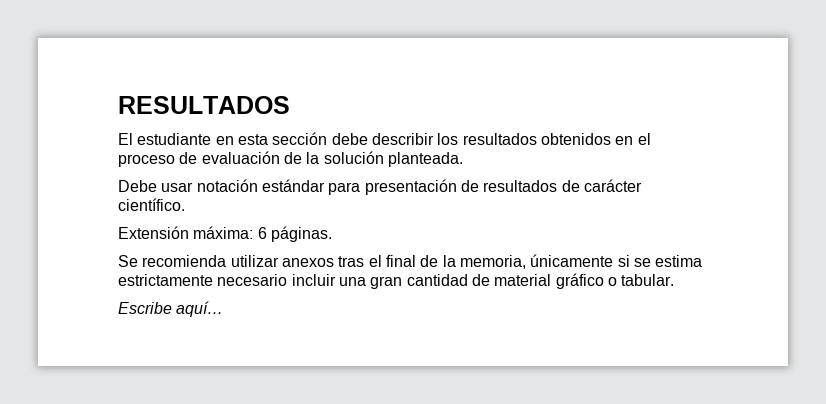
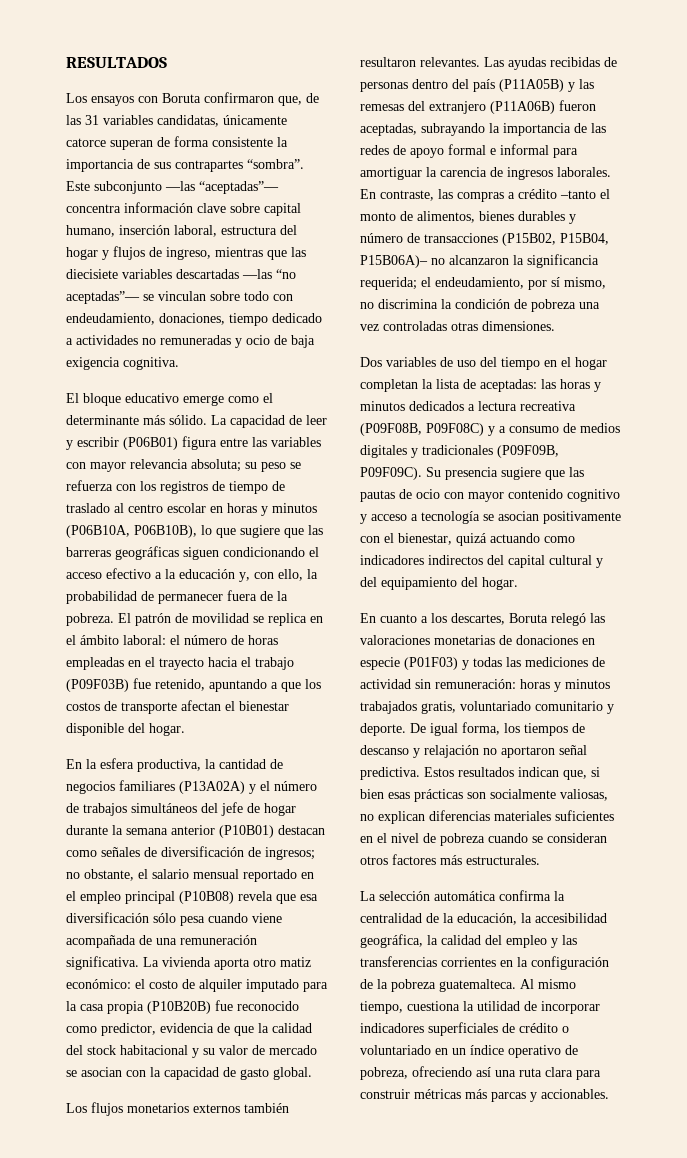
- El estudiante en esta sección debe describir los resultados obtenidos en el proceso de evaluación de la solución planteada.
- Debe usar notación estándar para presentación de resultados de carácter científico.
- Extensión máxima: 6 páginas.
- Se recomienda utilizar anexos tras el final de la memoria, únicamente si se estima estrictamente necesario incluir una gran cantidad de material gráfico o tabular.
- Escribe aquí…
+ Los ensayos con Boruta confirmaron que, de las 31 variables candidatas, únicamente catorce superan de forma consistente la importancia de sus contrapartes “sombra”. Este subconjunto ―las “aceptadas”― concentra información clave sobre capital humano, inserción laboral, estructura del hogar y flujos de ingreso, mientras que las diecisiete variables descartadas ―las “no aceptadas”― se vinculan sobre todo con endeudamiento, donaciones, tiempo dedicado a actividades no remuneradas y ocio de baja exigencia cognitiva.
+ El bloque educativo emerge como el determinante más sólido. La capacidad de leer y escribir (P06B01) figura entre las variables con mayor relevancia absoluta; su peso se refuerza con los registros de tiempo de traslado al centro escolar en horas y minutos (P06B10A, P06B10B), lo que sugiere que las barreras geográficas siguen condicionando el acceso efectivo a la educación y, con ello, la probabilidad de permanecer fuera de la pobreza. El patrón de movilidad se replica en el ámbito laboral: el número de horas empleadas en el trayecto hacia el trabajo (P09F03B) fue retenido, apuntando a que los costos de transporte afectan el bienestar disponible del hogar.
+ En la esfera productiva, la cantidad de negocios familiares (P13A02A) y el número de trabajos simultáneos del jefe de hogar durante la semana anterior (P10B01) destacan como señales de diversificación de ingresos; no obstante, el salario mensual reportado en el empleo principal (P10B08) revela que esa diversificación sólo pesa cuando viene acompañada de una remuneración significativa. La vivienda aporta otro matiz económico: el costo de alquiler imputado para la casa propia (P10B20B) fue reconocido como predictor, evidencia de que la calidad del stock habitacional y su valor de mercado se asocian con la capacidad de gasto global.
+ Los flujos monetarios externos también resultaron relevantes. Las ayudas recibidas de personas dentro del país (P11A05B) y las remesas del extranjero (P11A06B) fueron aceptadas, subrayando la importancia de las redes de apoyo formal e informal para amortiguar la carencia de ingresos laborales. En contraste, las compras a crédito ‒tanto el monto de alimentos, bienes durables y número de transacciones (P15B02, P15B04, P15B06A)‒ no alcanzaron la significancia requerida; el endeudamiento, por sí mismo, no discrimina la condición de pobreza una vez controladas otras dimensiones.
+ Dos variables de uso del tiempo en el hogar completan la lista de aceptadas: las horas y minutos dedicados a lectura recreativa (P09F08B, P09F08C) y a consumo de medios digitales y tradicionales (P09F09B, P09F09C). Su presencia sugiere que las pautas de ocio con mayor contenido cognitivo y acceso a tecnología se asocian positivamente con el bienestar, quizá actuando como indicadores indirectos del capital cultural y del equipamiento del hogar.
+ En cuanto a los descartes, Boruta relegó las valoraciones monetarias de donaciones en especie (P01F03) y todas las mediciones de actividad sin remuneración: horas y minutos trabajados gratis, voluntariado comunitario y deporte. De igual forma, los tiempos de descanso y relajación no aportaron señal predictiva. Estos resultados indican que, si bien esas prácticas son socialmente valiosas, no explican diferencias materiales suficientes en el nivel de pobreza cuando se consideran otros factores más estructurales.
+ La selección automática confirma la centralidad de la educación, la accesibilidad geográfica, la calidad del empleo y las transferencias corrientes en la configuración de la pobreza guatemalteca. Al mismo tiempo, cuestiona la utilidad de incorporar indicadores superficiales de crédito o voluntariado en un índice operativo de pobreza, ofreciendo así una ruta clara para construir métricas más parcas y accionables.

